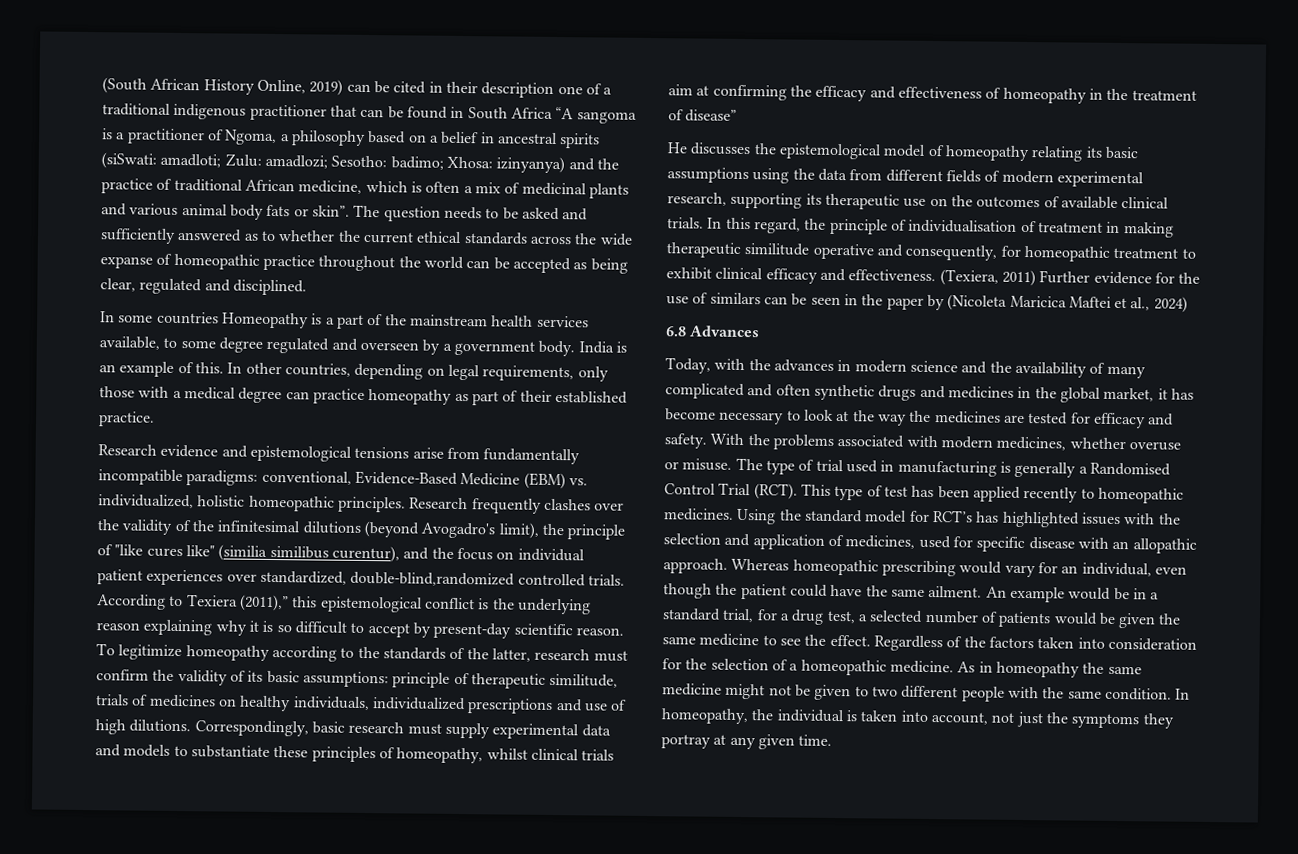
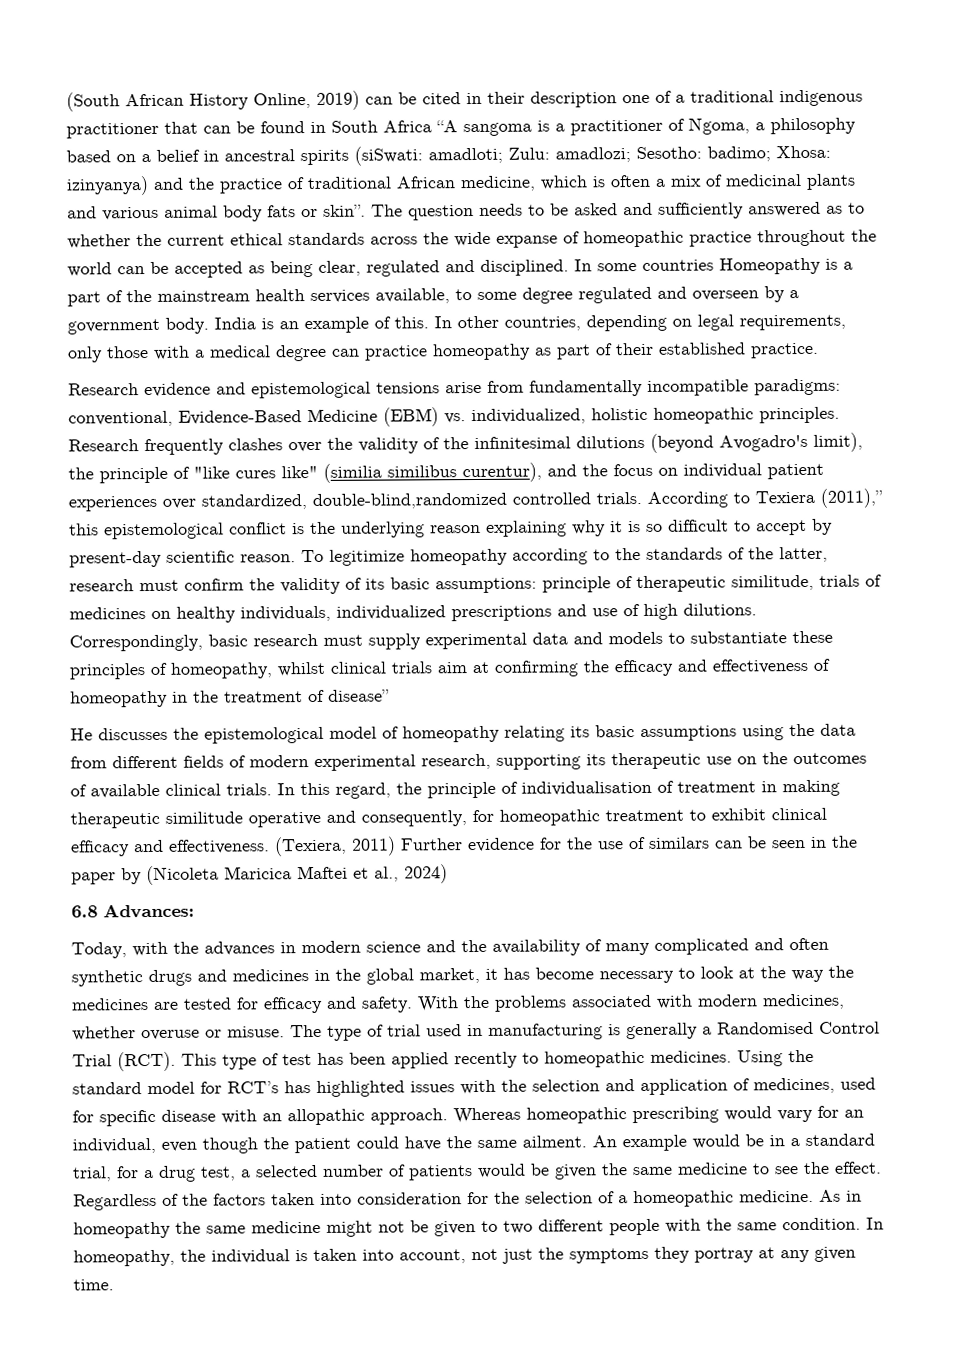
- The question needs to be asked and sufficiently answered as to whether the current ethical standards across the wide expanse of homeopathic practice throughout the world can be accepted as being clear, regulated and disciplined.
- In some countries Homeopathy is a part of the mainstream health services available, to some degree regulated and overseen by a government body.
+ The question needs to be asked and sufficiently answered as to whether the current ethical standards across the wide expanse of homeopathic practice throughout the world can be accepted as being clear, regulated and disciplined. In some countries Homeopathy is a part of the mainstream health services available, to some degree regulated and overseen by a government body.
- 6.8 Advances
+ 6.8 Advances:

